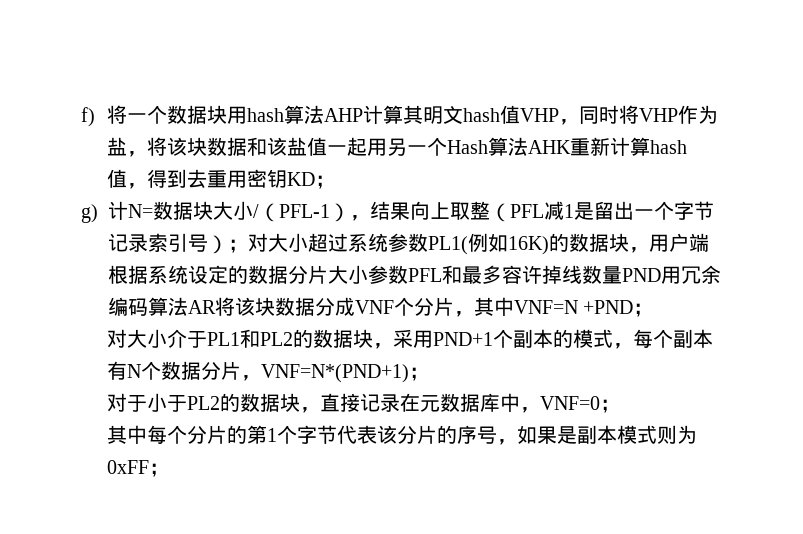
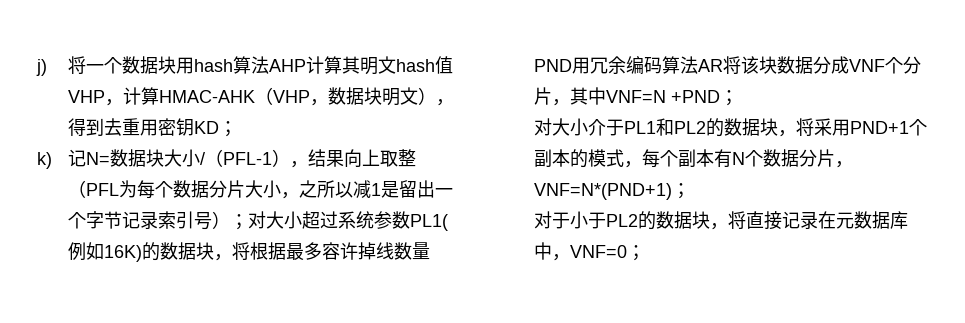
- f)将一个数据块用hash算法AHP计算其明文hash值VHP，同时将VHP作为盐，将该块数据和该盐值一起用另一个Hash算法AHK重新计算hash值，得到去重用密钥KD；
+ j)将一个数据块用hash算法AHP计算其明文hash值VHP，计算HMAC-AHK（VHP，数据块明文），得到去重用密钥KD；
- g)计N=数据块大小/（PFL-1），结果向上取整（PFL减1是留出一个字节记录索引号）；对大小超过系统参数PL1(例如16K)的数据块，用户端根据系统设定的数据分片大小参数PFL和最多容许掉线数量PND用冗余编码算法AR将该块数据分成VNF个分片，其中VNF=N +PND；
+ k)记N=数据块大小/（PFL-1），结果向上取整（PFL为每个数据分片大小，之所以减1是留出一个字节记录索引号）；对大小超过系统参数PL1(例如16K)的数据块，将根据最多容许掉线数量PND用冗余编码算法AR将该块数据分成VNF个分片，其中VNF=N +PND；
- 对大小介于PL1和PL2的数据块，采用PND+1个副本的模式，每个副本有N个数据分片，VNF=N*(PND+1)；
+ 对大小介于PL1和PL2的数据块，将采用PND+1个副本的模式，每个副本有N个数据分片，VNF=N*(PND+1)；
- 对于小于PL2的数据块，直接记录在元数据库中，VNF=0；
+ 对于小于PL2的数据块，将直接记录在元数据库中，VNF=0；
- 其中每个分片的第1个字节代表该分片的序号，如果是副本模式则为0xFF；

